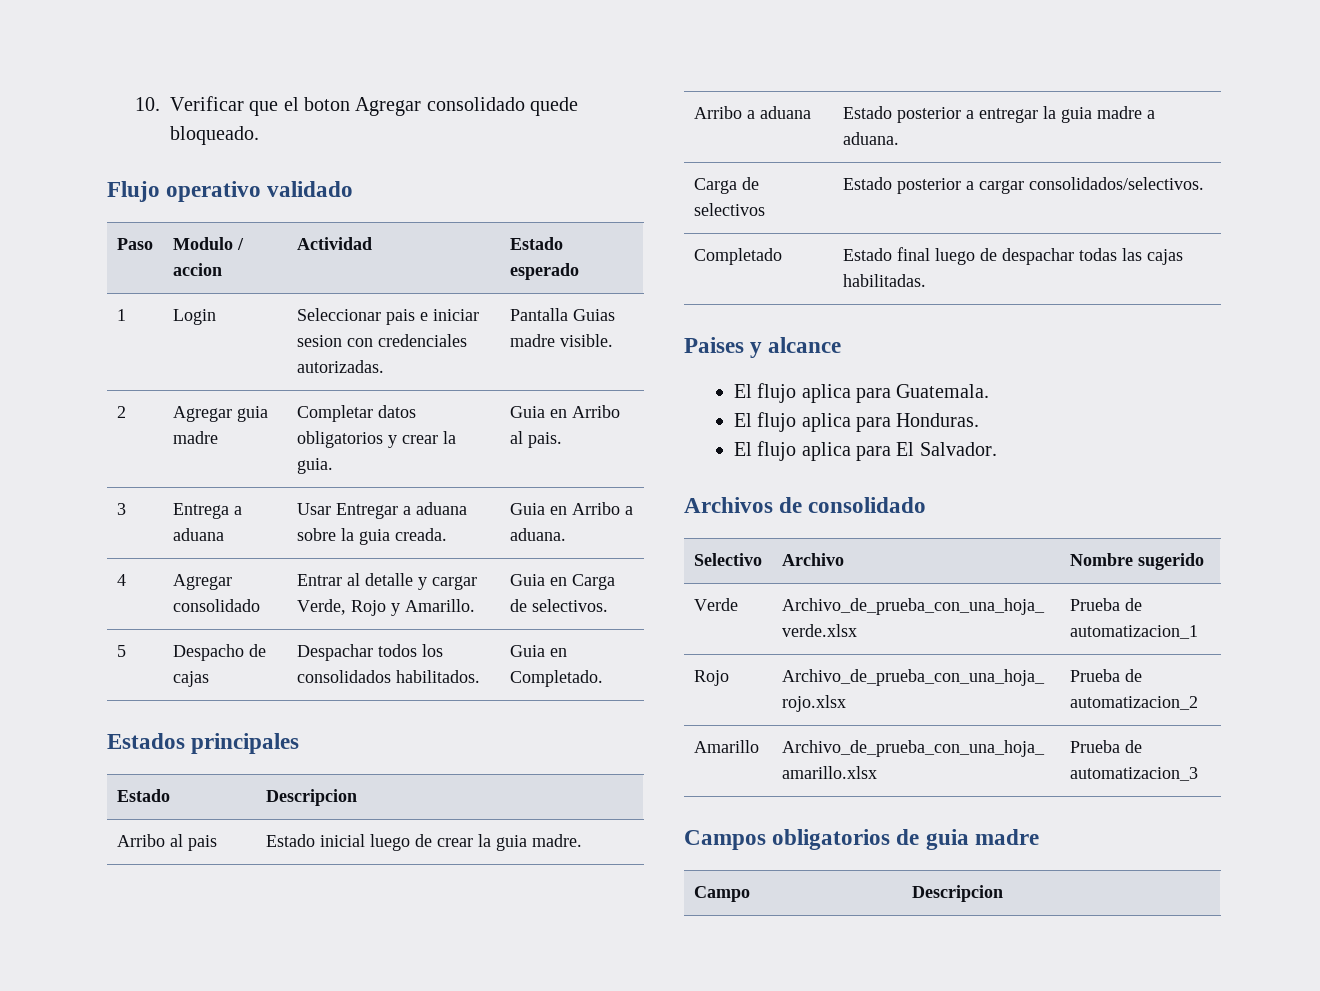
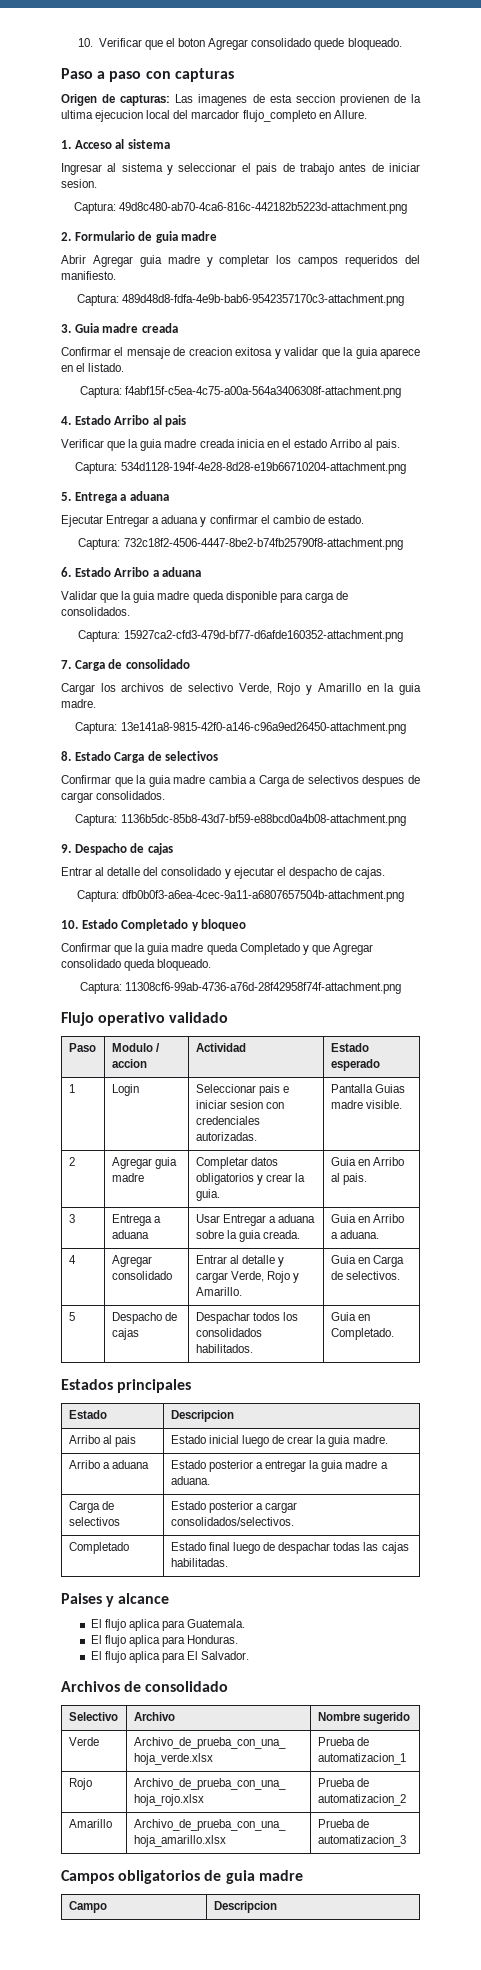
+ Paso a paso con capturas
+ Origen de capturas: Las imagenes de esta seccion provienen de la ultima ejecucion local del marcador flujo_completo en Allure.
+ 1. Acceso al sistema
+ Ingresar al sistema y seleccionar el pais de trabajo antes de iniciar sesion.
+ Captura: 49d8c480-ab70-4ca6-816c-442182b5223d-attachment.png
+ 2. Formulario de guia madre
+ Abrir Agregar guia madre y completar los campos requeridos del manifiesto.
+ Captura: 489d48d8-fdfa-4e9b-bab6-9542357170c3-attachment.png
+ 3. Guia madre creada
+ Confirmar el mensaje de creacion exitosa y validar que la guia aparece en el listado.
+ Captura: f4abf15f-c5ea-4c75-a00a-564a3406308f-attachment.png
+ 4. Estado Arribo al pais
+ Verificar que la guia madre creada inicia en el estado Arribo al pais.
+ Captura: 534d1128-194f-4e28-8d28-e19b66710204-attachment.png
+ 5. Entrega a aduana
+ Ejecutar Entregar a aduana y confirmar el cambio de estado.
+ Captura: 732c18f2-4506-4447-8be2-b74fb25790f8-attachment.png
+ 6. Estado Arribo a aduana
+ Validar que la guia madre queda disponible para carga de consolidados.
+ Captura: 15927ca2-cfd3-479d-bf77-d6afde160352-attachment.png
+ 7. Carga de consolidado
+ Cargar los archivos de selectivo Verde, Rojo y Amarillo en la guia madre.
+ Captura: 13e141a8-9815-42f0-a146-c96a9ed26450-attachment.png
+ 8. Estado Carga de selectivos
+ Confirmar que la guia madre cambia a Carga de selectivos despues de cargar consolidados.
+ Captura: 1136b5dc-85b8-43d7-bf59-e88bcd0a4b08-attachment.png
+ 9. Despacho de cajas
+ Entrar al detalle del consolidado y ejecutar el despacho de cajas.
+ Captura: dfb0b0f3-a6ea-4cec-9a11-a6807657504b-attachment.png
+ 10. Estado Completado y bloqueo
+ Confirmar que la guia madre queda Completado y que Agregar consolidado queda bloqueado.
+ Captura: 11308cf6-99ab-4736-a76d-28f42958f74f-attachment.png

